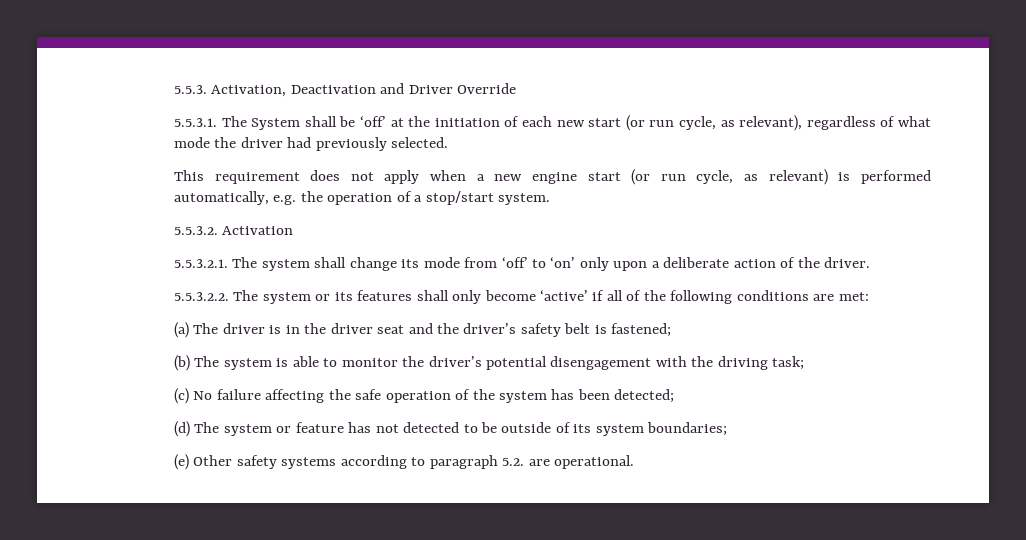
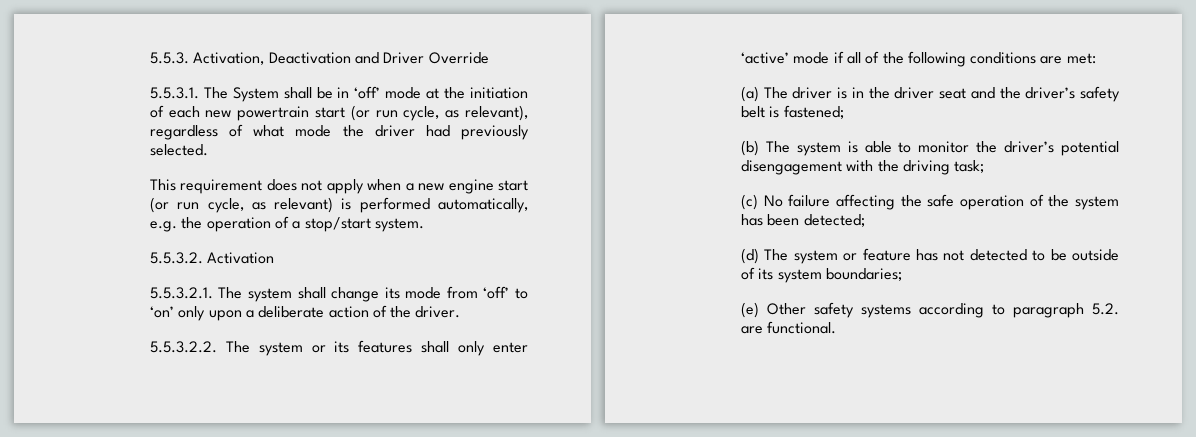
- 5.5.3.1. The System shall be ‘off’ at the initiation of each new start (or run cycle, as relevant), regardless of what mode the driver had previously selected.
+ 5.5.3.1. The System shall be in ‘off’ mode at the initiation of each new powertrain start (or run cycle, as relevant), regardless of what mode the driver had previously selected.
- 5.5.3.2.2. The system or its features shall only become ‘active’ if all of the following conditions are met:
+ 5.5.3.2.2. The system or its features shall only enter ‘active’ mode if all of the following conditions are met:
- (e) Other safety systems according to paragraph 5.2. are operational.
+ (e) Other safety systems according to paragraph 5.2. are functional.

